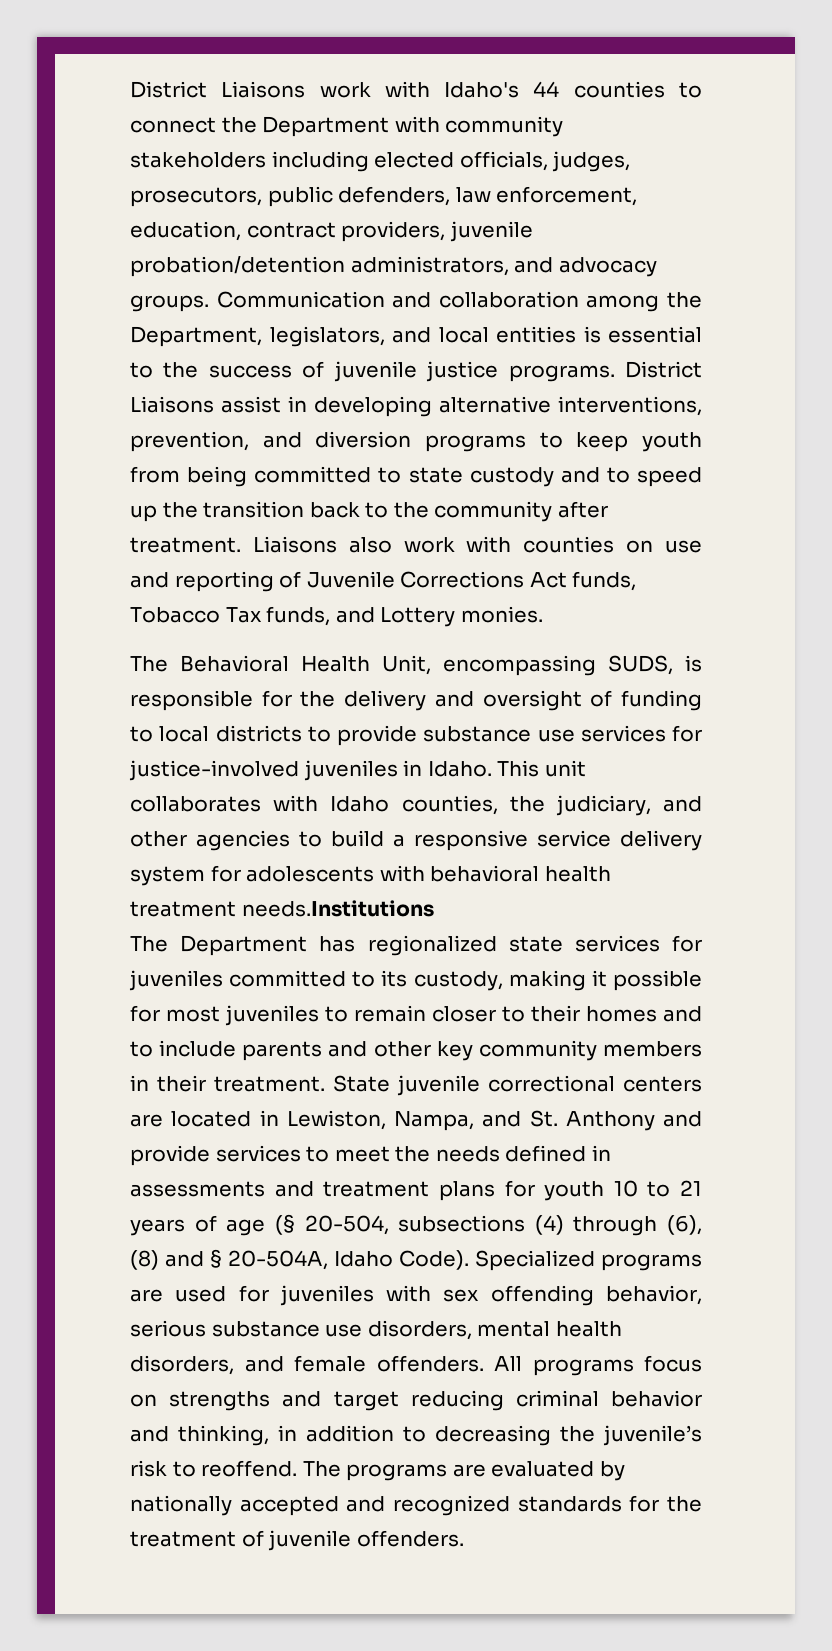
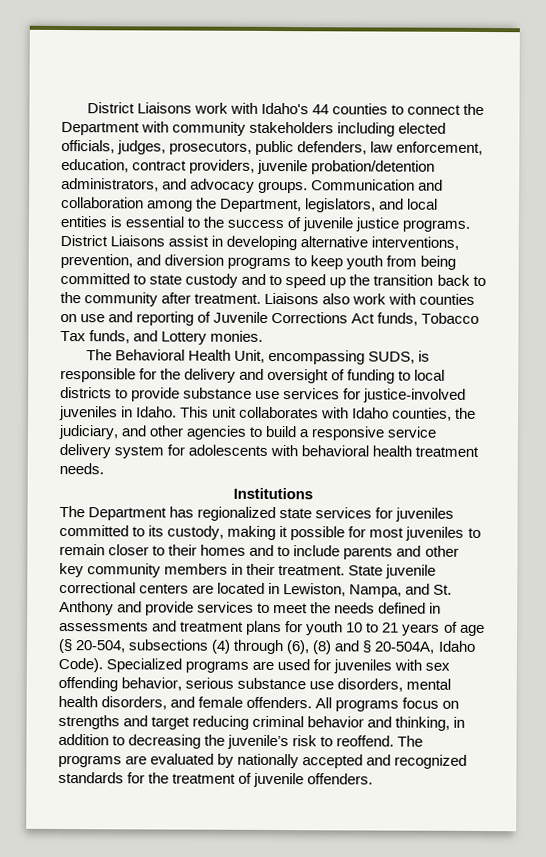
- This unit collaborates with Idaho counties, the judiciary, and other agencies to build a responsive service delivery system for adolescents with behavioral health treatment needs.Institutions
+ This unit collaborates with Idaho counties, the judiciary, and other agencies to build a responsive service delivery system for adolescents with behavioral health treatment needs.
+ Institutions

